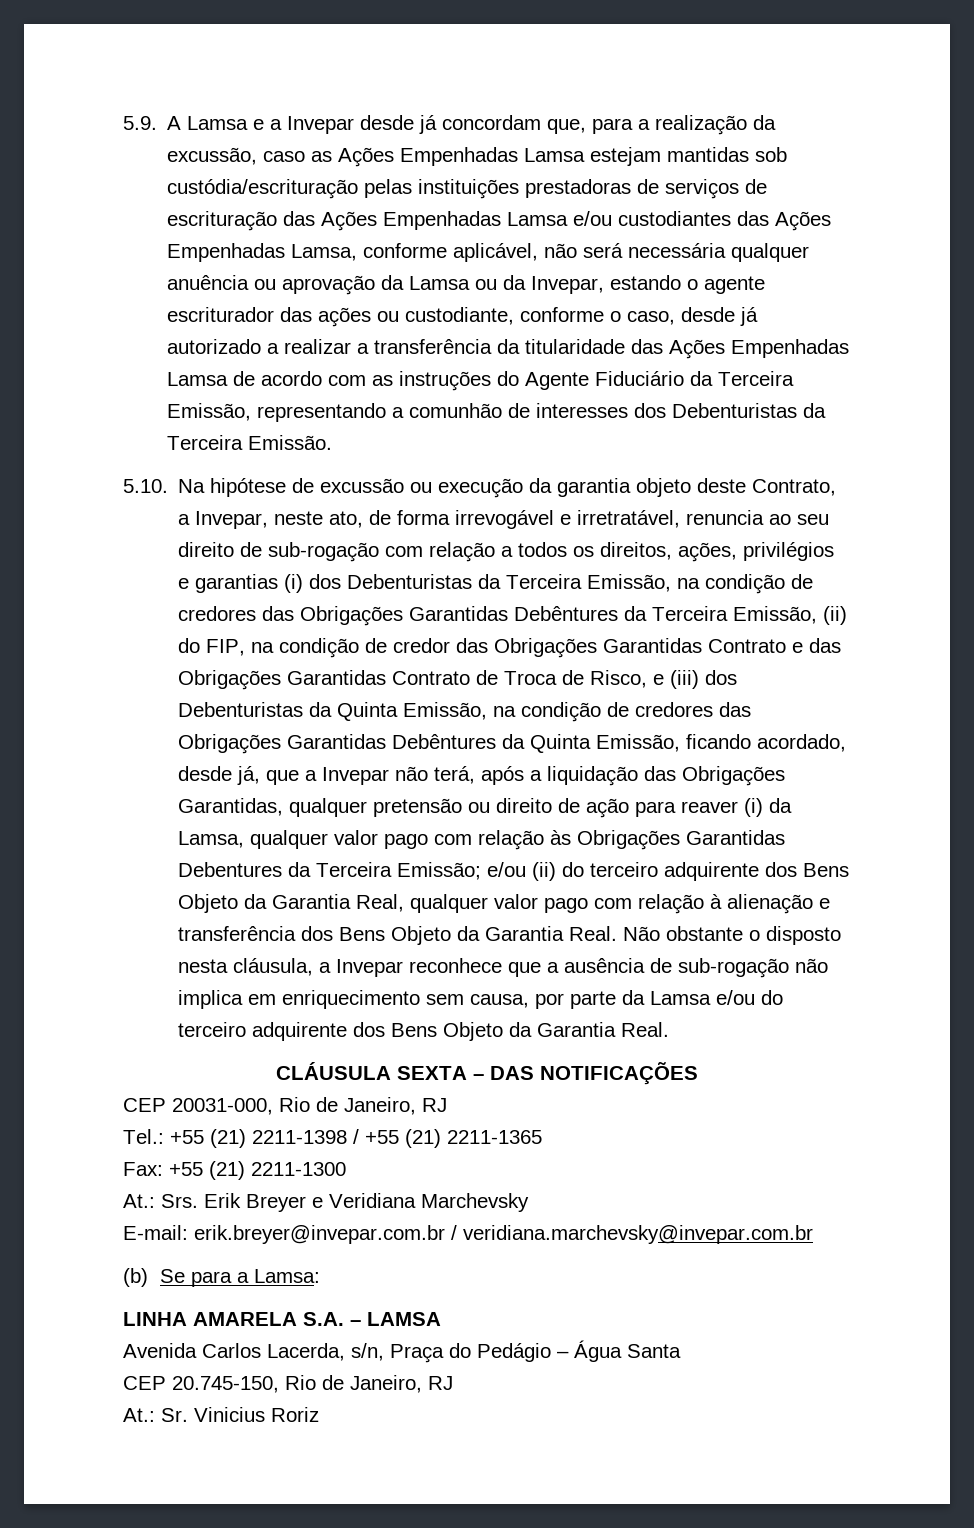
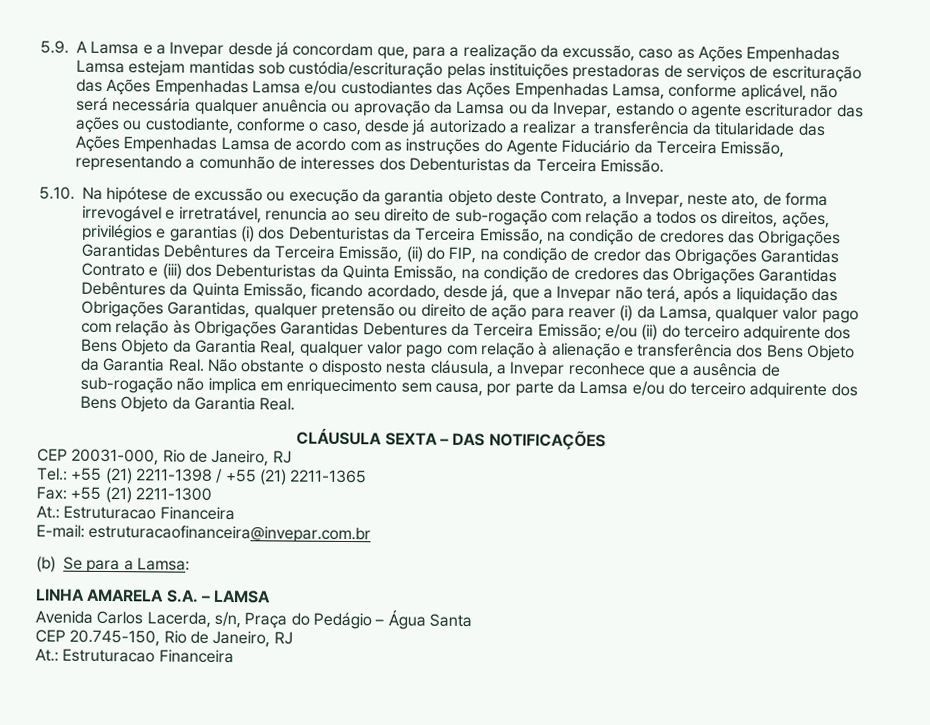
- 5.10. Na hipótese de excussão ou execução da garantia objeto deste Contrato, a Invepar, neste ato, de forma irrevogável e irretratável, renuncia ao seu direito de sub-rogação com relação a todos os direitos, ações, privilégios e garantias (i) dos Debenturistas da Terceira Emissão, na condição de credores das Obrigações Garantidas Debêntures da Terceira Emissão, (ii) do FIP, na condição de credor das Obrigações Garantidas Contrato e das Obrigações Garantidas Contrato de Troca de Risco, e (iii) dos Debenturistas da Quinta Emissão, na condição de credores das Obrigações Garantidas Debêntures da Quinta Emissão, ficando acordado, desde já, que a Invepar não terá, após a liquidação das Obrigações Garantidas, qualquer pretensão ou direito de ação para reaver (i) da Lamsa, qualquer valor pago com relação às Obrigações Garantidas Debentures da Terceira Emissão;
+ 5.10. Na hipótese de excussão ou execução da garantia objeto deste Contrato, a Invepar, neste ato, de forma irrevogável e irretratável, renuncia ao seu direito de sub-rogação com relação a todos os direitos, ações, privilégios e garantias (i) dos Debenturistas da Terceira Emissão, na condição de credores das Obrigações Garantidas Debêntures da Terceira Emissão, (ii) do FIP, na condição de credor das Obrigações Garantidas Contrato e (iii) dos Debenturistas da Quinta Emissão, na condição de credores das Obrigações Garantidas Debêntures da Quinta Emissão, ficando acordado, desde já, que a Invepar não terá, após a liquidação das Obrigações Garantidas, qualquer pretensão ou direito de ação para reaver (i) da Lamsa, qualquer valor pago com relação às Obrigações Garantidas Debentures da Terceira Emissão;
  Fax: +55 (21) 2211-1300
- At.: Srs. Erik Breyer e Veridiana Marchevsky
- E-mail: erik.breyer@invepar.com.br / veridiana.marchevsky@invepar.com.br
+ At.: Estruturacao Financeira
+ E-mail: estruturacaofinanceira@invepar.com.br
  CEP 20.745-150, Rio de Janeiro, RJ
- At.: Sr. Vinicius Roriz
+ At.: Estruturacao Financeira

